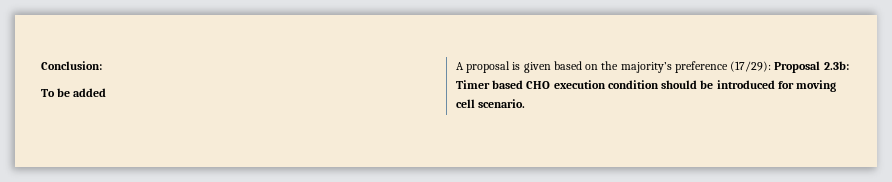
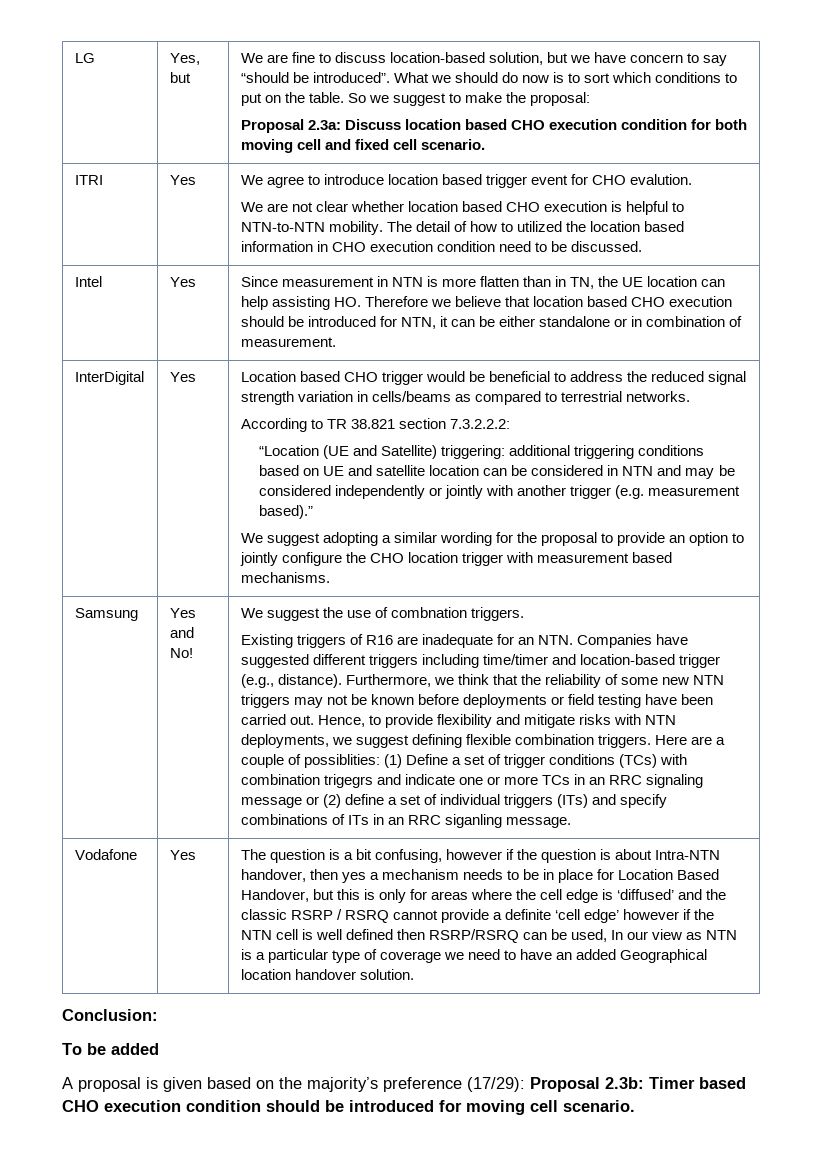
+ LG | Yes, but | We are fine to discuss location-based solution, but we have concern to say “should be introduced”. What we should do now is to sort which conditions to put on the table. So we suggest to make the proposal:
+ Proposal 2.3a: Discuss location based CHO execution condition for both moving cell and fixed cell scenario.
+ ITRI | Yes | We agree to introduce location based trigger event for CHO evalution.
+ We are not clear whether location based CHO execution is helpful to NTN-to-NTN mobility. The detail of how to utilized the location based information in CHO execution condition need to be discussed.
+ Intel | Yes | Since measurement in NTN is more flatten than in TN, the UE location can help assisting HO. Therefore we believe that location based CHO execution should be introduced for NTN, it can be either standalone or in combination of measurement.
+ InterDigital | Yes | Location based CHO trigger would be beneficial to address the reduced signal strength variation in cells/beams as compared to terrestrial networks.
+ According to TR 38.821 section 7.3.2.2.2:
+ “Location (UE and Satellite) triggering: additional triggering conditions based on UE and satellite location can be considered in NTN and may be considered independently or jointly with another trigger (e.g. measurement based).”
+ We suggest adopting a similar wording for the proposal to provide an option to jointly configure the CHO location trigger with measurement based mechanisms.
+ Samsung | Yes and No! | We suggest the use of combnation triggers.
+ Existing triggers of R16 are inadequate for an NTN. Companies have suggested different triggers including time/timer and location-based trigger (e.g., distance). Furthermore, we think that the reliability of some new NTN triggers may not be known before deployments or field testing have been carried out. Hence, to provide flexibility and mitigate risks with NTN deployments, we suggest defining flexible combination triggers. Here are a couple of possiblities: (1) Define a set of trigger conditions (TCs) with combination trigegrs and indicate one or more TCs in an RRC signaling message or (2) define a set of individual triggers (ITs) and specify combinations of ITs in an RRC siganling message.
+ Vodafone | Yes | The question is a bit confusing, however if the question is about Intra-NTN handover, then yes a mechanism needs to be in place for Location Based Handover, but this is only for areas where the cell edge is ‘diffused’ and the classic RSRP / RSRQ cannot provide a definite ‘cell edge’ however if the NTN cell is well defined then RSRP/RSRQ can be used, In our view as NTN is a particular type of coverage we need to have an added Geographical location handover solution.

